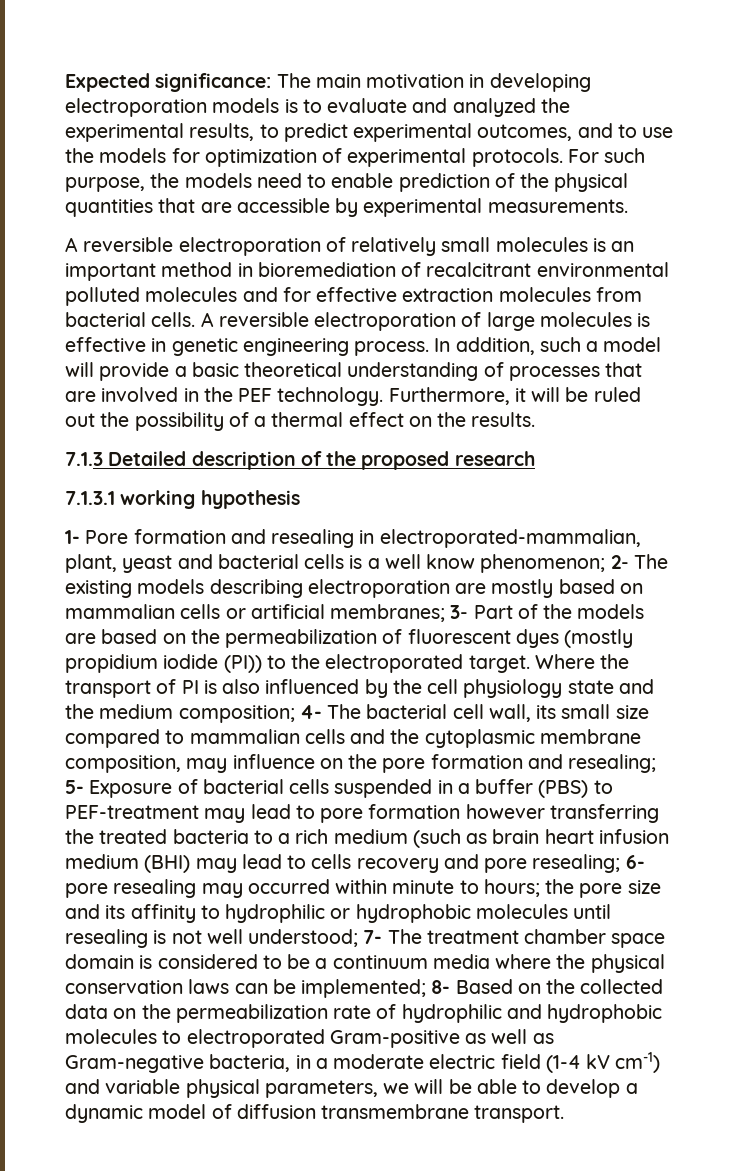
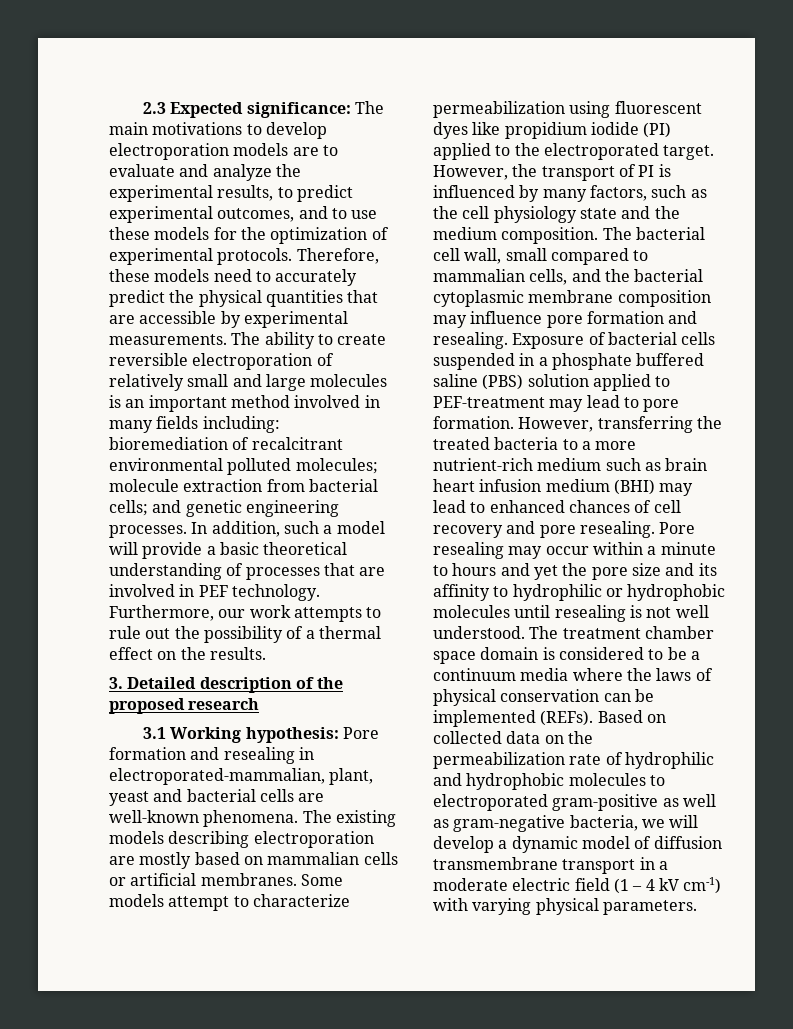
- Expected significance: The main motivation in developing electroporation models is to evaluate and analyzed the experimental results, to predict experimental outcomes, and to use the models for optimization of experimental protocols.
+ 2.3 Expected significance: The main motivations to develop electroporation models are to evaluate and analyze the experimental results, to predict experimental outcomes, and to use these models for the optimization of experimental protocols.
- For such purpose, the models need to enable prediction of the physical quantities that are accessible by experimental measurements.
- A reversible electroporation of relatively small molecules is an important method in bioremediation of recalcitrant environmental polluted molecules and for effective extraction molecules from bacterial cells. A reversible electroporation of large molecules is effective in genetic engineering process.
+ Therefore, these models need to accurately predict the physical quantities that are accessible by experimental measurements. The ability to create reversible electroporation of relatively small and large molecules is an important method involved in many fields including: bioremediation of recalcitrant environmental polluted molecules; molecule extraction from bacterial cells; and genetic engineering processes.
- In addition, such a model will provide a basic theoretical understanding of processes that are involved in the PEF technology.
+ In addition, such a model will provide a basic theoretical understanding of processes that are involved in PEF technology.
- Furthermore, it will be ruled out the possibility of a thermal effect on the results.
+ Furthermore, our work attempts to rule out the possibility of a thermal effect on the results.
- 7.1.3 Detailed description of the proposed research
+ 3. Detailed description of the proposed research
- 7.1.3.1 working hypothesis
- 1- Pore formation and resealing in electroporated-mammalian, plant, yeast and bacterial cells is a well know phenomenon; 2- The existing models describing electroporation are mostly based on mammalian cells or artificial membranes; 3- Part of the models are based on the permeabilization of fluorescent dyes (mostly propidium iodide (PI)) to the electroporated target.
+ 3.1 Working hypothesis: Pore formation and resealing in electroporated-mammalian, plant, yeast and bacterial cells are well-known phenomena. The existing models describing electroporation are mostly based on mammalian cells or artificial membranes. Some models attempt to characterize permeabilization using fluorescent dyes like propidium iodide (PI) applied to the electroporated target.
- Where the transport of PI is also influenced by the cell physiology state and the medium composition; 4- The bacterial cell wall, its small size compared to mammalian cells and the cytoplasmic membrane composition, may influence on the pore formation and resealing; 5- Exposure of bacterial cells suspended in a buffer (PBS) to PEF-treatment may lead to pore formation however transferring the treated bacteria to a rich medium (such as brain heart infusion medium (BHI) may lead to cells recovery and pore resealing; 6- pore resealing may occurred within minute to hours; the pore size and its affinity to hydrophilic or hydrophobic molecules until resealing is not well understood; 7- The treatment chamber space domain is considered to be a continuum media where the physical conservation laws can be implemented; 8- Based on the collected data on the permeabilization rate of hydrophilic and hydrophobic molecules to electroporated Gram-positive as well as Gram-negative bacteria, in a moderate electric field (1-4 kV cm-1) and variable physical parameters, we will be able to develop a dynamic model of diffusion transmembrane transport.
+ However, the transport of PI is influenced by many factors, such as the cell physiology state and the medium composition. The bacterial cell wall, small compared to mammalian cells, and the bacterial cytoplasmic membrane composition may influence pore formation and resealing. Exposure of bacterial cells suspended in a phosphate buffered saline (PBS) solution applied to PEF-treatment may lead to pore formation. However, transferring the treated bacteria to a more nutrient-rich medium such as brain heart infusion medium (BHI) may lead to enhanced chances of cell recovery and pore resealing. Pore resealing may occur within a minute to hours and yet the pore size and its affinity to hydrophilic or hydrophobic molecules until resealing is not well understood. The treatment chamber space domain is considered to be a continuum media where the laws of physical conservation can be implemented (REFs). Based on collected data on the permeabilization rate of hydrophilic and hydrophobic molecules to electroporated gram-positive as well as gram-negative bacteria, we will develop a dynamic model of diffusion transmembrane transport in a moderate electric field (1 – 4 kV cm-1) with varying physical parameters.

